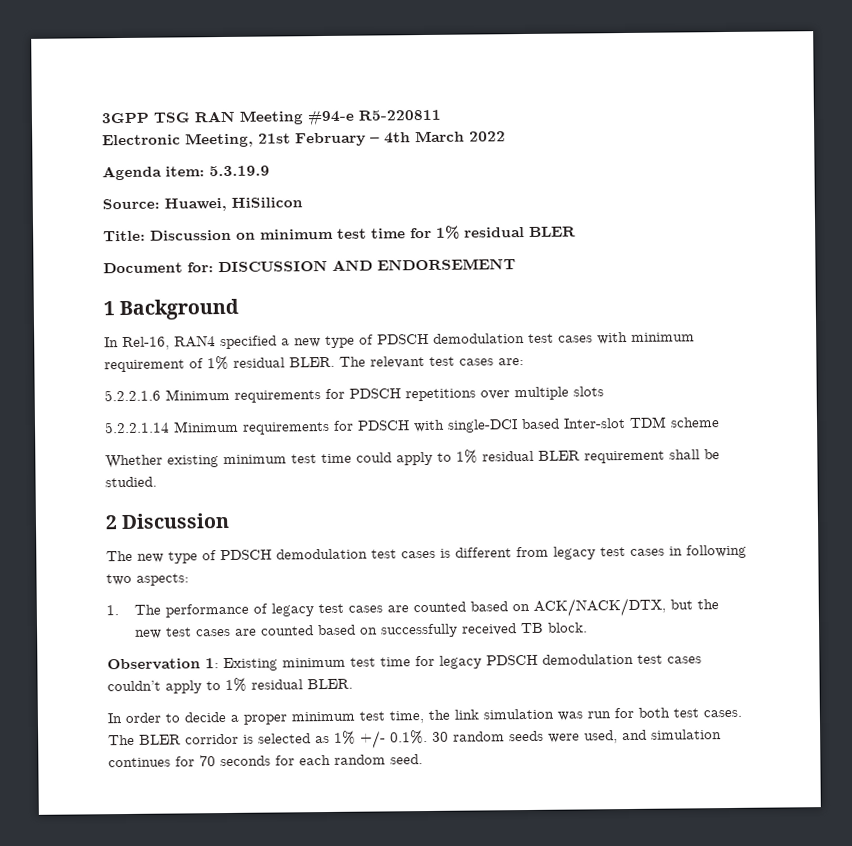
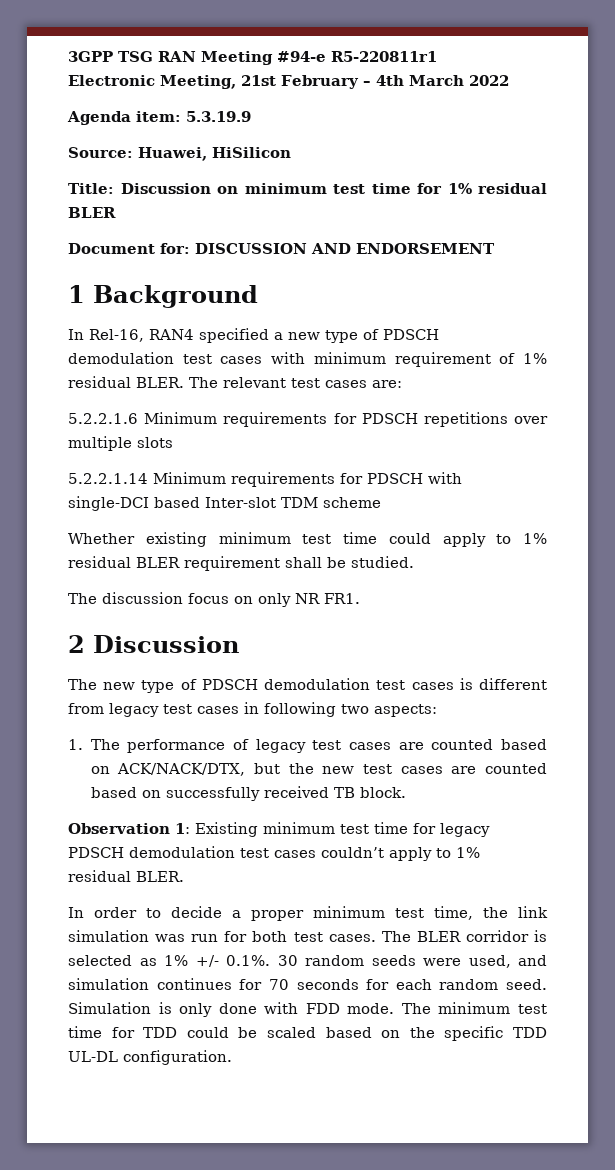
- 3GPP TSG RAN Meeting #94-e R5-220811
+ 3GPP TSG RAN Meeting #94-e R5-220811r1
+ The discussion focus on only NR FR1.
+ Simulation is only done with FDD mode. The minimum test time for TDD could be scaled based on the specific TDD UL-DL configuration.

